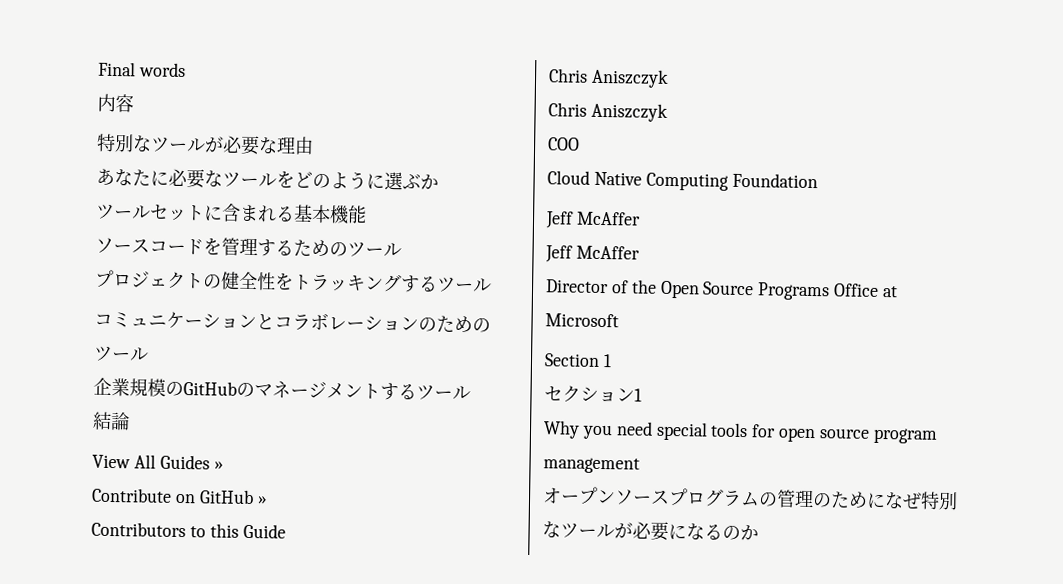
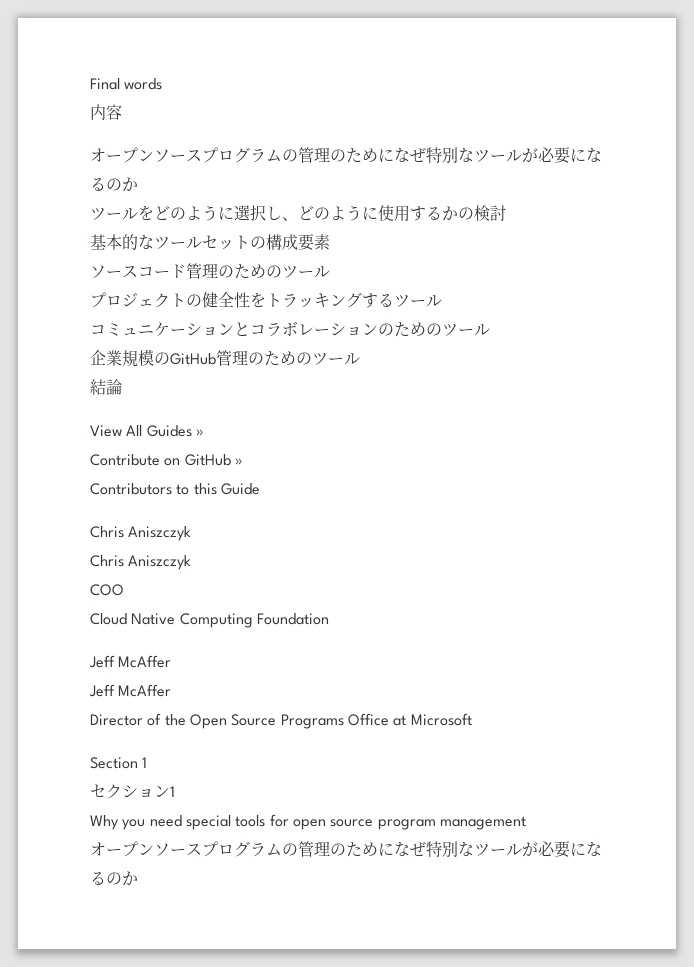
  内容
- 特別なツールが必要な理由
- あなたに必要なツールをどのように選ぶか
- ツールセットに含まれる基本機能
+ オープンソースプログラムの管理のためになぜ特別なツールが必要になるのか
+ ツールをどのように選択し、どのように使用するかの検討
+ 基本的なツールセットの構成要素
- ソースコードを管理するためのツール
+ ソースコード管理のためのツール
- 企業規模のGitHubのマネージメントするツール
+ 企業規模のGitHub管理のためのツール

